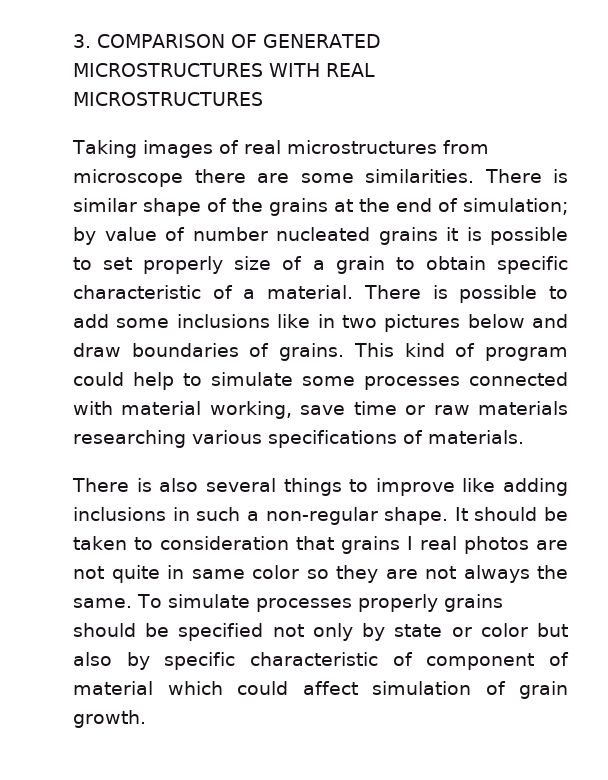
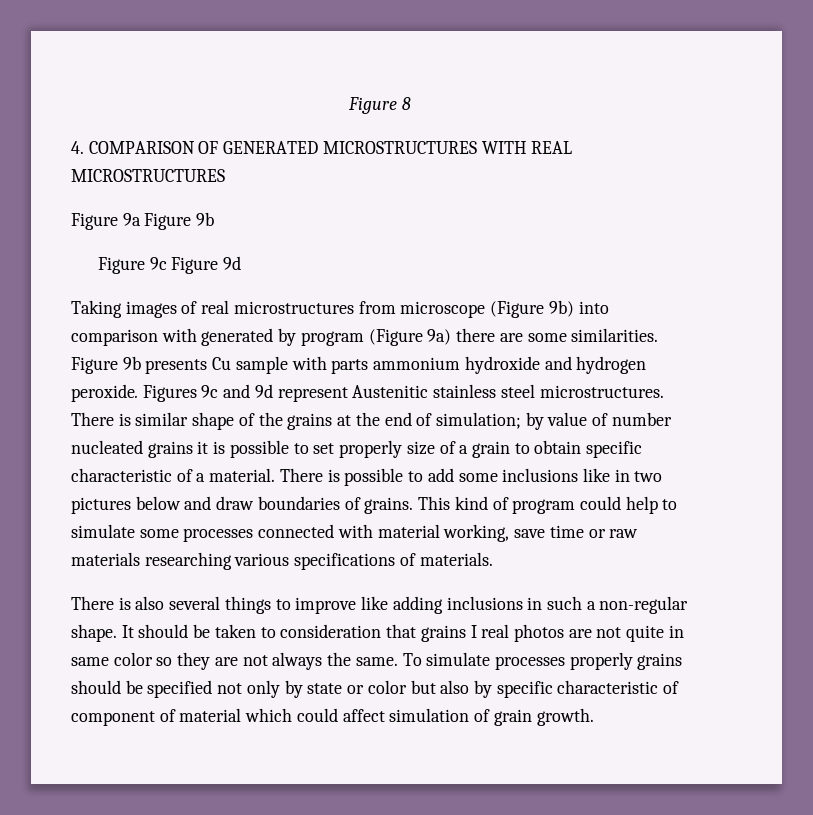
- 3. COMPARISON OF GENERATED MICROSTRUCTURES WITH REAL MICROSTRUCTURES
+ Figure 8
+ 4. COMPARISON OF GENERATED MICROSTRUCTURES WITH REAL MICROSTRUCTURES
+ Figure 9a Figure 9b
+ Figure 9c Figure 9d
- Taking images of real microstructures from microscope there are some similarities.
+ Taking images of real microstructures from microscope (Figure 9b) into comparison with generated by program (Figure 9a) there are some similarities. Figure 9b presents Cu sample with parts ammonium hydroxide and hydrogen peroxide. Figures 9c and 9d represent Austenitic stainless steel microstructures.

